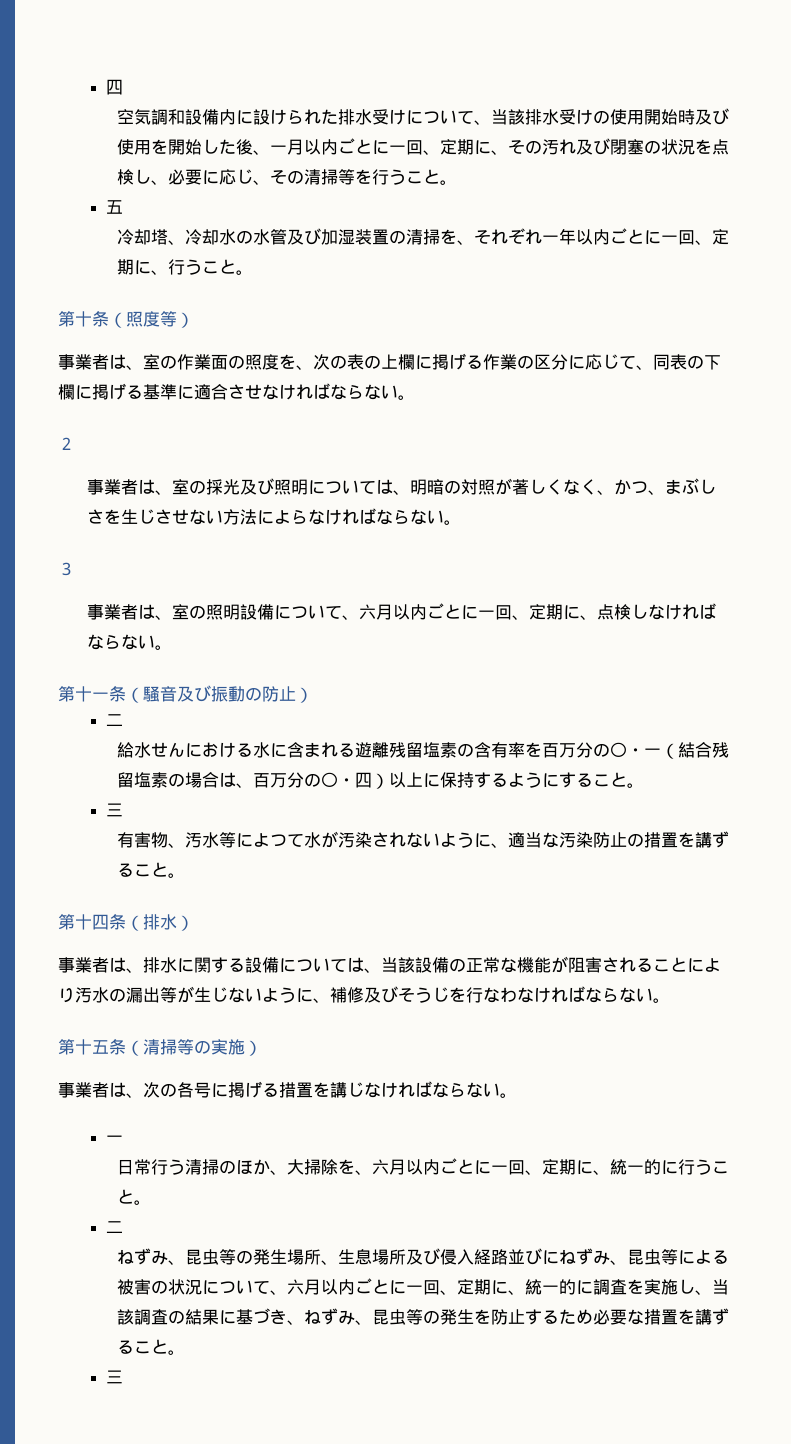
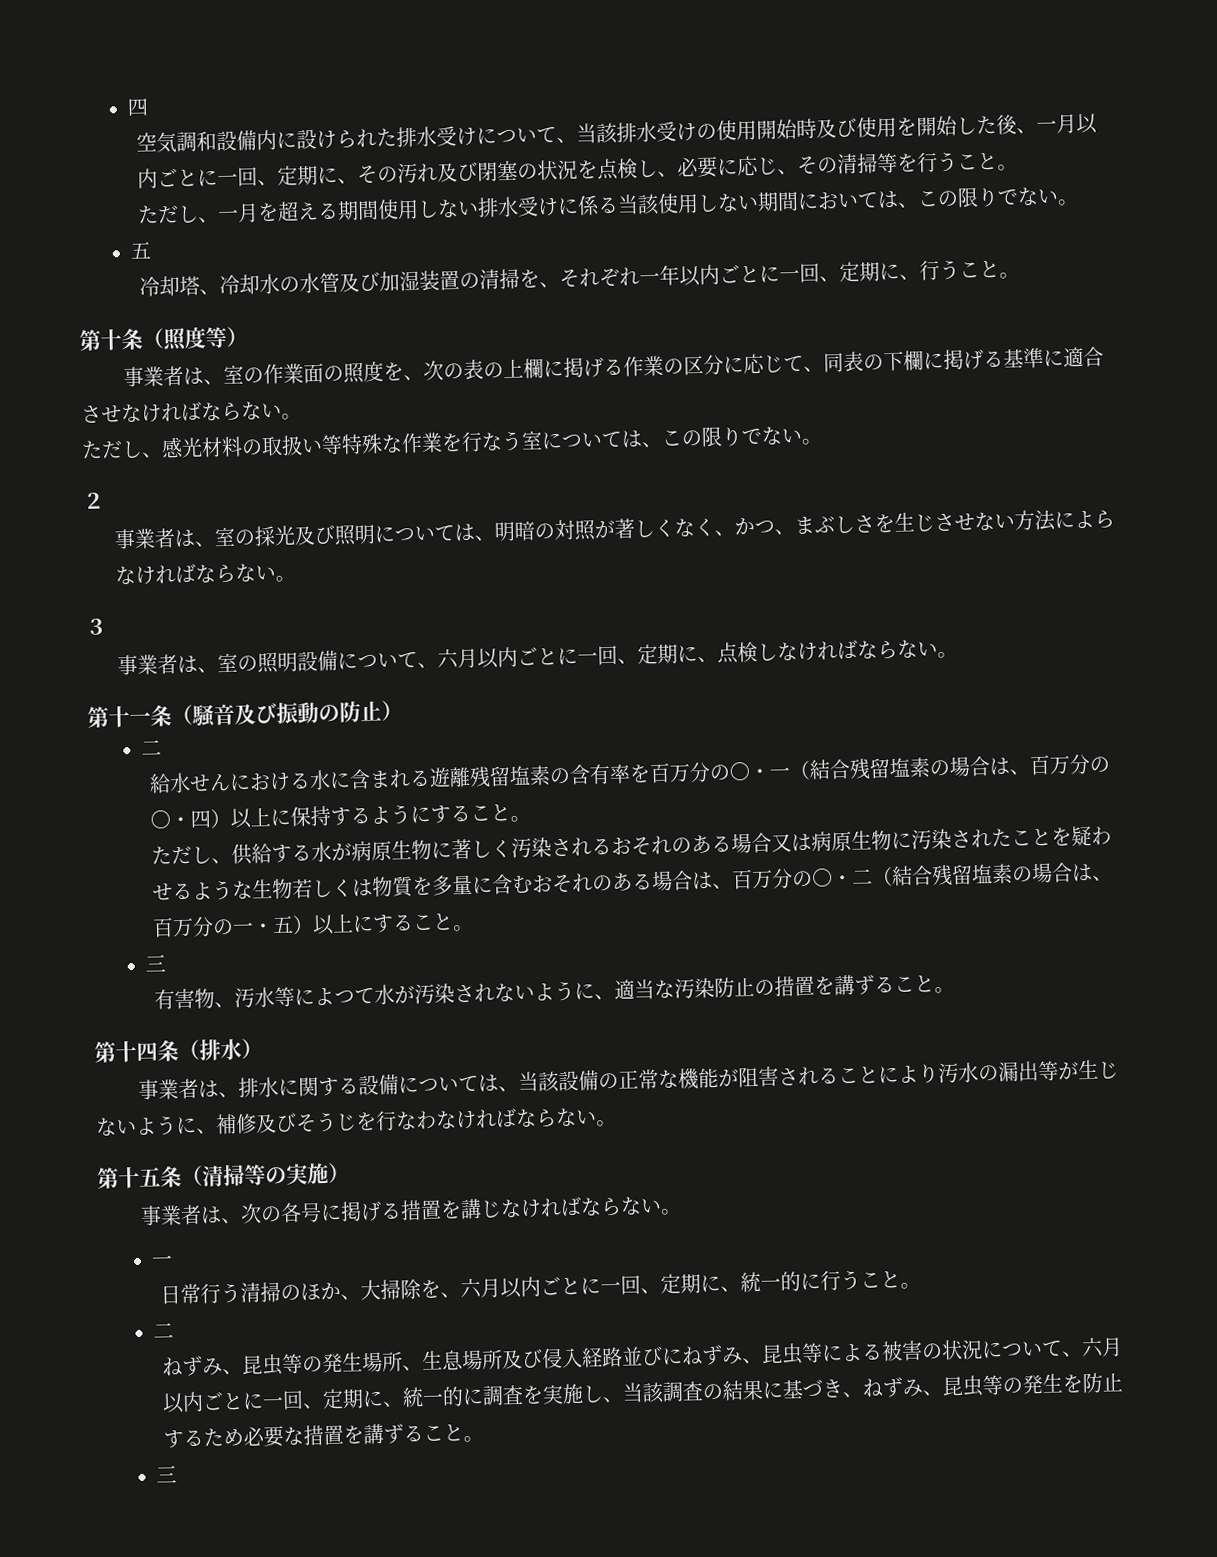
+ ただし、一月を超える期間使用しない排水受けに係る当該使用しない期間においては、この限りでない。
+ ただし、感光材料の取扱い等特殊な作業を行なう室については、この限りでない。
+ ただし、供給する水が病原生物に著しく汚染されるおそれのある場合又は病原生物に汚染されたことを疑わせるような生物若しくは物質を多量に含むおそれのある場合は、百万分の〇・二（結合残留塩素の場合は、百万分の一・五）以上にすること。

